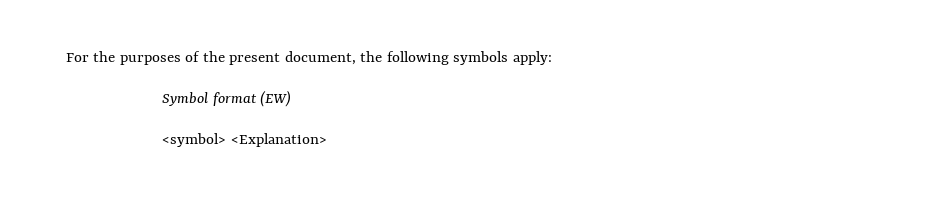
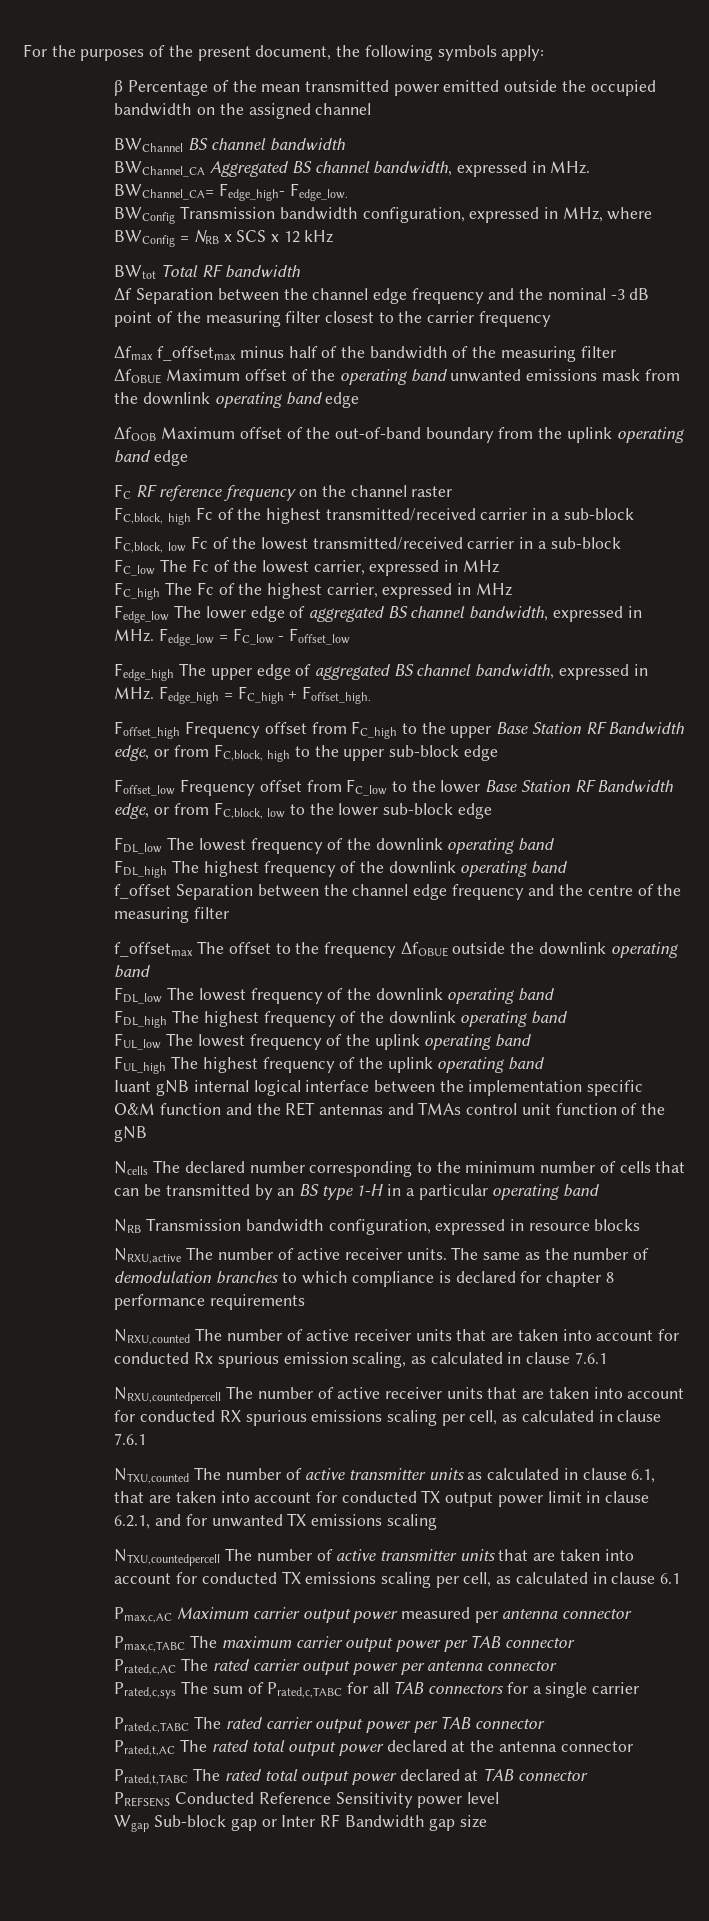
- Symbol format (EW)
- <symbol> <Explanation>
+ β Percentage of the mean transmitted power emitted outside the occupied bandwidth on the assigned channel
+ BWChannel BS channel bandwidth
+ BWChannel_CA Aggregated BS channel bandwidth, expressed in MHz. BWChannel_CA= Fedge_high- Fedge_low.
+ BWConfig Transmission bandwidth configuration, expressed in MHz, where BWConfig = NRB x SCS x 12 kHz
+ BWtot Total RF bandwidth
+ Δf Separation between the channel edge frequency and the nominal -3 dB point of the measuring filter closest to the carrier frequency
+ Δfmax f_offsetmax minus half of the bandwidth of the measuring filter
+ ΔfOBUE Maximum offset of the operating band unwanted emissions mask from the downlink operating band edge
+ ΔfOOB Maximum offset of the out-of-band boundary from the uplink operating band edge
+ FC RF reference frequency on the channel raster
+ FC,block, high Fc of the highest transmitted/received carrier in a sub-block
+ FC,block, low Fc of the lowest transmitted/received carrier in a sub-block
+ FC_low The Fc of the lowest carrier, expressed in MHz
+ FC_high The Fc of the highest carrier, expressed in MHz
+ Fedge_low The lower edge of aggregated BS channel bandwidth, expressed in MHz. Fedge_low = FC_low - Foffset_low
+ Fedge_high The upper edge of aggregated BS channel bandwidth, expressed in MHz. Fedge_high = FC_high + Foffset_high.
+ Foffset_high Frequency offset from FC_high to the upper Base Station RF Bandwidth edge, or from FC,block, high to the upper sub-block edge
+ Foffset_low Frequency offset from FC_low to the lower Base Station RF Bandwidth edge, or from FC,block, low to the lower sub-block edge
+ FDL_low The lowest frequency of the downlink operating band
+ FDL_high The highest frequency of the downlink operating band
+ f_offset Separation between the channel edge frequency and the centre of the measuring filter
+ f_offsetmax The offset to the frequency ΔfOBUE outside the downlink operating band
+ FDL_low The lowest frequency of the downlink operating band
+ FDL_high The highest frequency of the downlink operating band
+ FUL_low The lowest frequency of the uplink operating band
+ FUL_high The highest frequency of the uplink operating band
+ Iuant gNB internal logical interface between the implementation specific O&M function and the RET antennas and TMAs control unit function of the gNB
+ Ncells The declared number corresponding to the minimum number of cells that can be transmitted by an BS type 1-H in a particular operating band
+ NRB Transmission bandwidth configuration, expressed in resource blocks
+ NRXU,active The number of active receiver units. The same as the number of demodulation branches to which compliance is declared for chapter 8 performance requirements
+ NRXU,counted The number of active receiver units that are taken into account for conducted Rx spurious emission scaling, as calculated in clause 7.6.1
+ NRXU,countedpercell The number of active receiver units that are taken into account for conducted RX spurious emissions scaling per cell, as calculated in clause 7.6.1
+ NTXU,counted The number of active transmitter units as calculated in clause 6.1, that are taken into account for conducted TX output power limit in clause 6.2.1, and for unwanted TX emissions scaling
+ NTXU,countedpercell The number of active transmitter units that are taken into account for conducted TX emissions scaling per cell, as calculated in clause 6.1
+ Pmax,c,AC Maximum carrier output power measured per antenna connector
+ Pmax,c,TABC The maximum carrier output power per TAB connector
+ Prated,c,AC The rated carrier output power per antenna connector
+ Prated,c,sys The sum of Prated,c,TABC for all TAB connectors for a single carrier
+ Prated,c,TABC The rated carrier output power per TAB connector
+ Prated,t,AC The rated total output power declared at the antenna connector
+ Prated,t,TABC The rated total output power declared at TAB connector
+ PREFSENS Conducted Reference Sensitivity power level
+ Wgap Sub-block gap or Inter RF Bandwidth gap size

